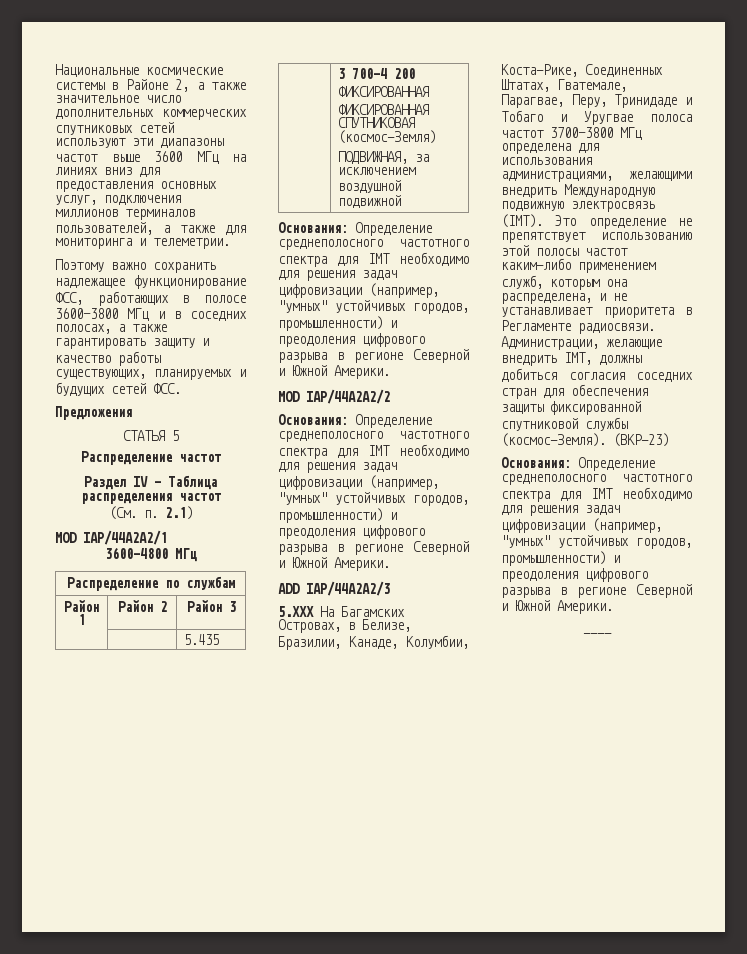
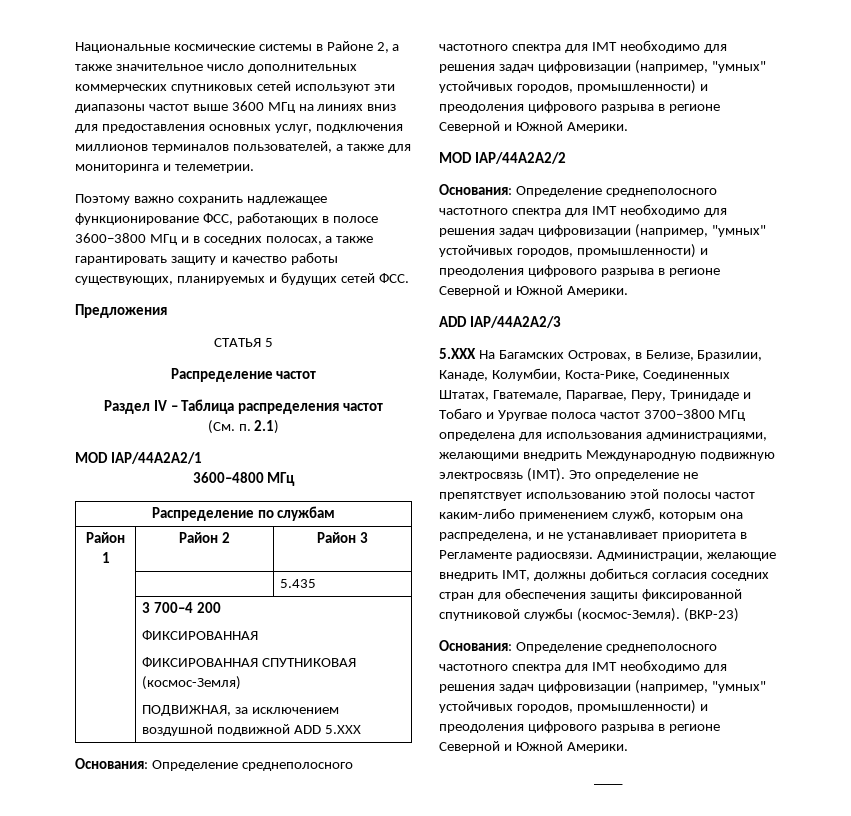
  | 3 700–4 200
  ФИКСИРОВАННАЯ
  ФИКСИРОВАННАЯ СПУТНИКОВАЯ (космос-Земля)
- ПОДВИЖНАЯ, за исключением воздушной подвижной
+ ПОДВИЖНАЯ, за исключением воздушной подвижной ADD 5.XXX

